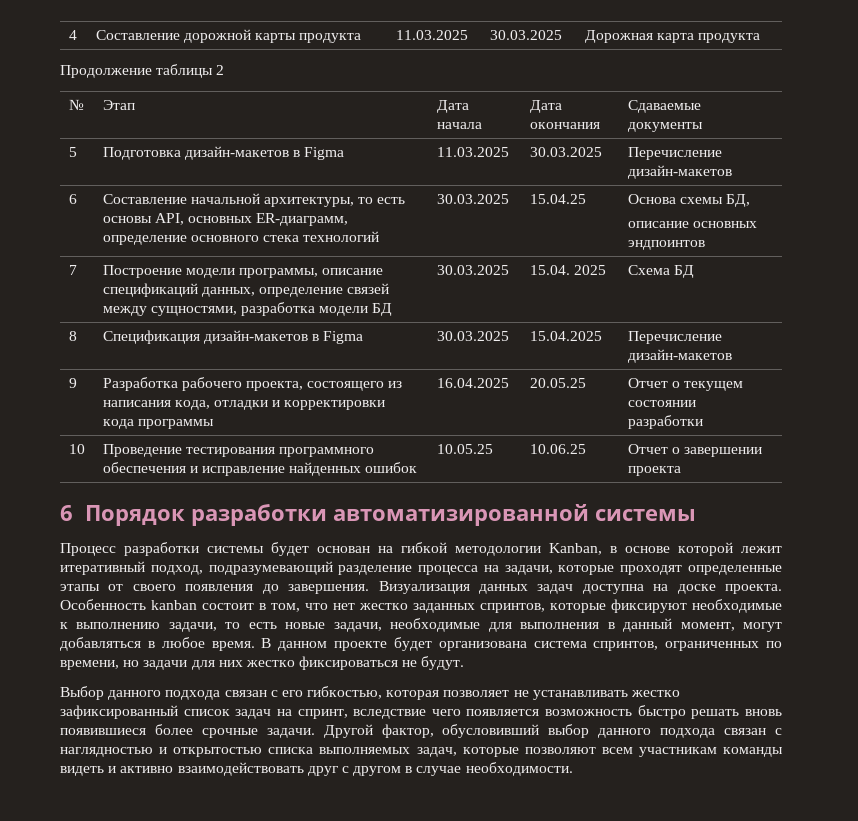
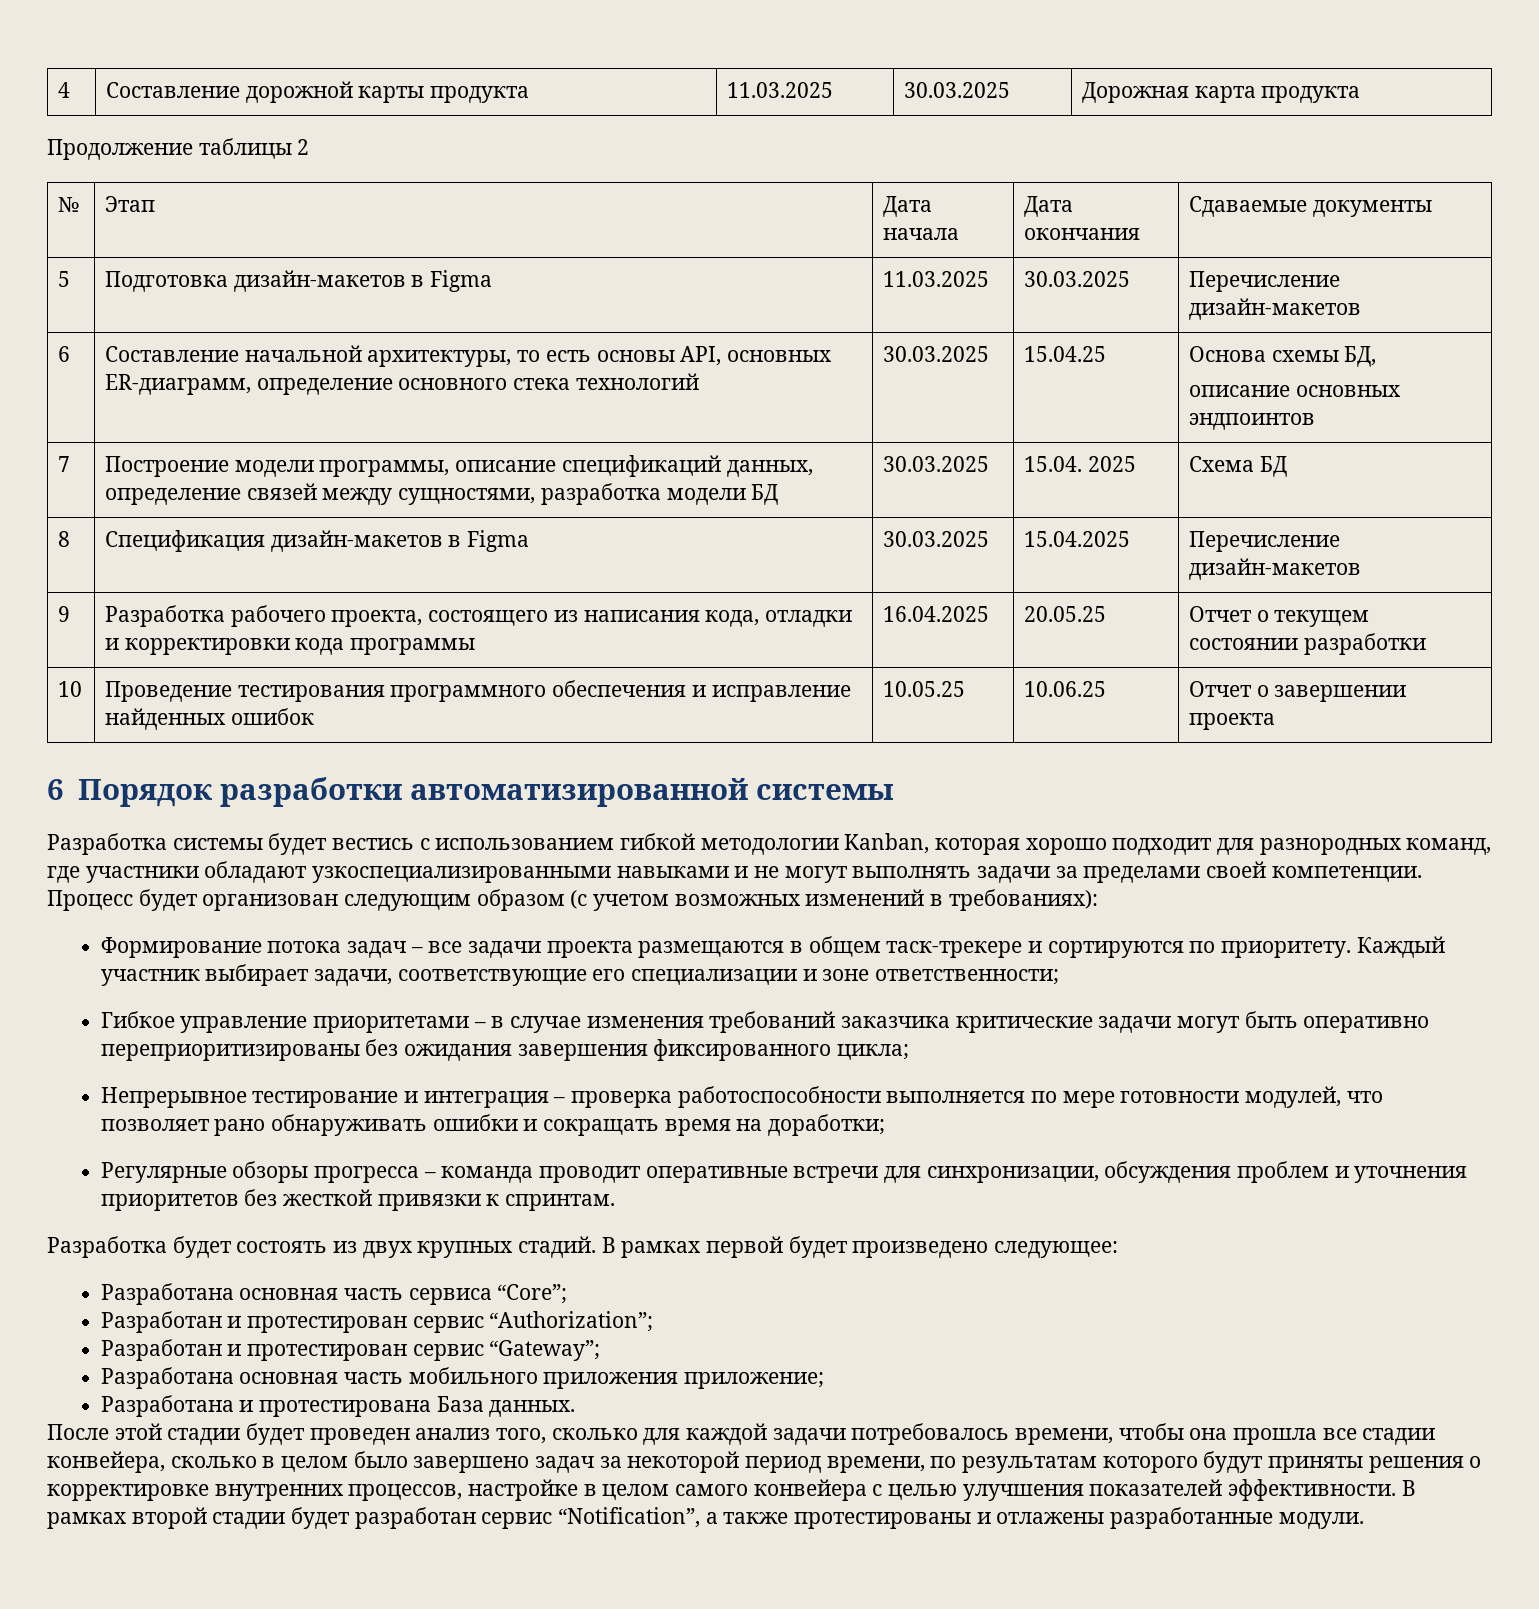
- Процесс разработки системы будет основан на гибкой методологии Kanban, в основе которой лежит итеративный подход, подразумевающий разделение процесса на задачи, которые проходят определенные этапы от своего появления до завершения. Визуализация данных задач доступна на доске проекта. Особенность kanban состоит в том, что нет жестко заданных спринтов, которые фиксируют необходимые к выполнению задачи, то есть новые задачи, необходимые для выполнения в данный момент, могут добавляться в любое время. В данном проекте будет организована система спринтов, ограниченных по времени, но задачи для них жестко фиксироваться не будут.
- Выбор данного подхода связан с его гибкостью, которая позволяет не устанавливать жестко зафиксированный список задач на спринт, вследствие чего появляется возможность быстро решать вновь появившиеся более срочные задачи. Другой фактор, обусловивший выбор данного подхода связан с наглядностью и открытостью списка выполняемых задач, которые позволяют всем участникам команды видеть и активно взаимодействовать друг с другом в случае необходимости.
+ Разработка системы будет вестись с использованием гибкой методологии Kanban, которая хорошо подходит для разнородных команд, где участники обладают узкоспециализированными навыками и не могут выполнять задачи за пределами своей компетенции. Процесс будет организован следующим образом (с учетом возможных изменений в требованиях):
+ Формирование потока задач – все задачи проекта размещаются в общем таск-трекере и сортируются по приоритету. Каждый участник выбирает задачи, соответствующие его специализации и зоне ответственности;
+ Гибкое управление приоритетами – в случае изменения требований заказчика критические задачи могут быть оперативно переприоритизированы без ожидания завершения фиксированного цикла;
+ Непрерывное тестирование и интеграция – проверка работоспособности выполняется по мере готовности модулей, что позволяет рано обнаруживать ошибки и сокращать время на доработки;
+ Регулярные обзоры прогресса – команда проводит оперативные встречи для синхронизации, обсуждения проблем и уточнения приоритетов без жесткой привязки к спринтам.
+ Разработка будет состоять из двух крупных стадий. В рамках первой будет произведено следующее:
+ Разработана основная часть сервиса “Core”;
+ Разработан и протестирован сервис “Authorization”;
+ Разработан и протестирован сервис “Gateway”;
+ Разработана основная часть мобильного приложения приложение;
+ Разработана и протестирована База данных.
+ После этой стадии будет проведен анализ того, сколько для каждой задачи потребовалось времени, чтобы она прошла все стадии конвейера, сколько в целом было завершено задач за некоторой период времени, по результатам которого будут приняты решения о корректировке внутренних процессов, настройке в целом самого конвейера с целью улучшения показателей эффективности. В рамках второй стадии будет разработан сервис “Notification”, а также протестированы и отлажены разработанные модули.

